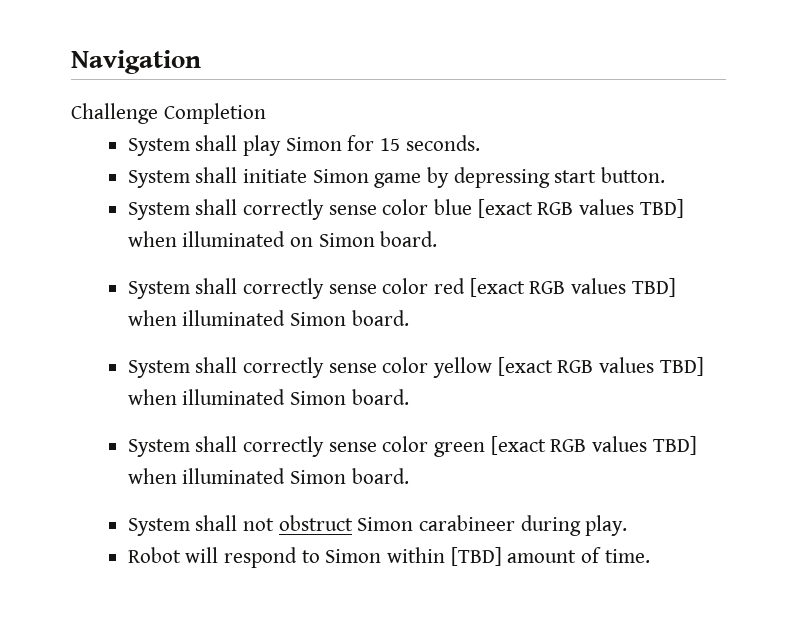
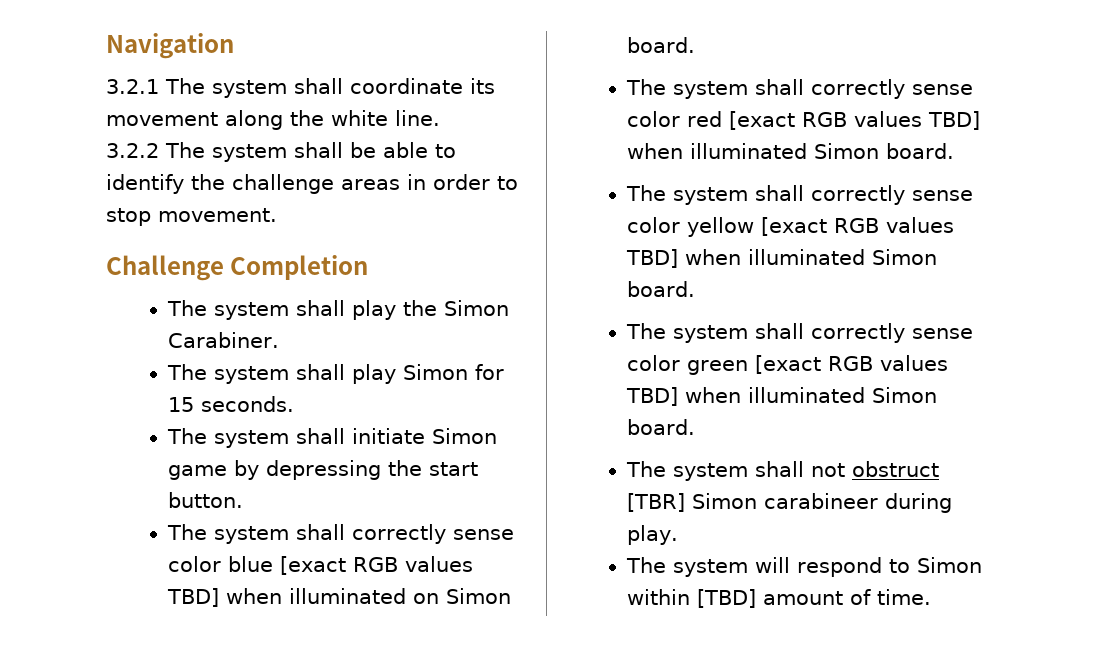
+ 3.2.1 The system shall coordinate its movement along the white line.
+ 3.2.2 The system shall be able to identify the challenge areas in order to stop movement.
  Challenge Completion
- System shall play Simon for 15 seconds.
+ The system shall play the Simon Carabiner.
+ The system shall play Simon for 15 seconds.
- System shall initiate Simon game by depressing start button.
+ The system shall initiate Simon game by depressing the start button.
- System shall correctly sense color blue [exact RGB values TBD] when illuminated on Simon board.
+ The system shall correctly sense color blue [exact RGB values TBD] when illuminated on Simon board.
- System shall correctly sense color red [exact RGB values TBD] when illuminated Simon board.
+ The system shall correctly sense color red [exact RGB values TBD] when illuminated Simon board.
- System shall correctly sense color yellow [exact RGB values TBD] when illuminated Simon board.
+ The system shall correctly sense color yellow [exact RGB values TBD] when illuminated Simon board.
- System shall correctly sense color green [exact RGB values TBD] when illuminated Simon board.
+ The system shall correctly sense color green [exact RGB values TBD] when illuminated Simon board.
- System shall not obstruct Simon carabineer during play.
+ The system shall not obstruct [TBR] Simon carabineer during play.
- Robot will respond to Simon within [TBD] amount of time.
+ The system will respond to Simon within [TBD] amount of time.

